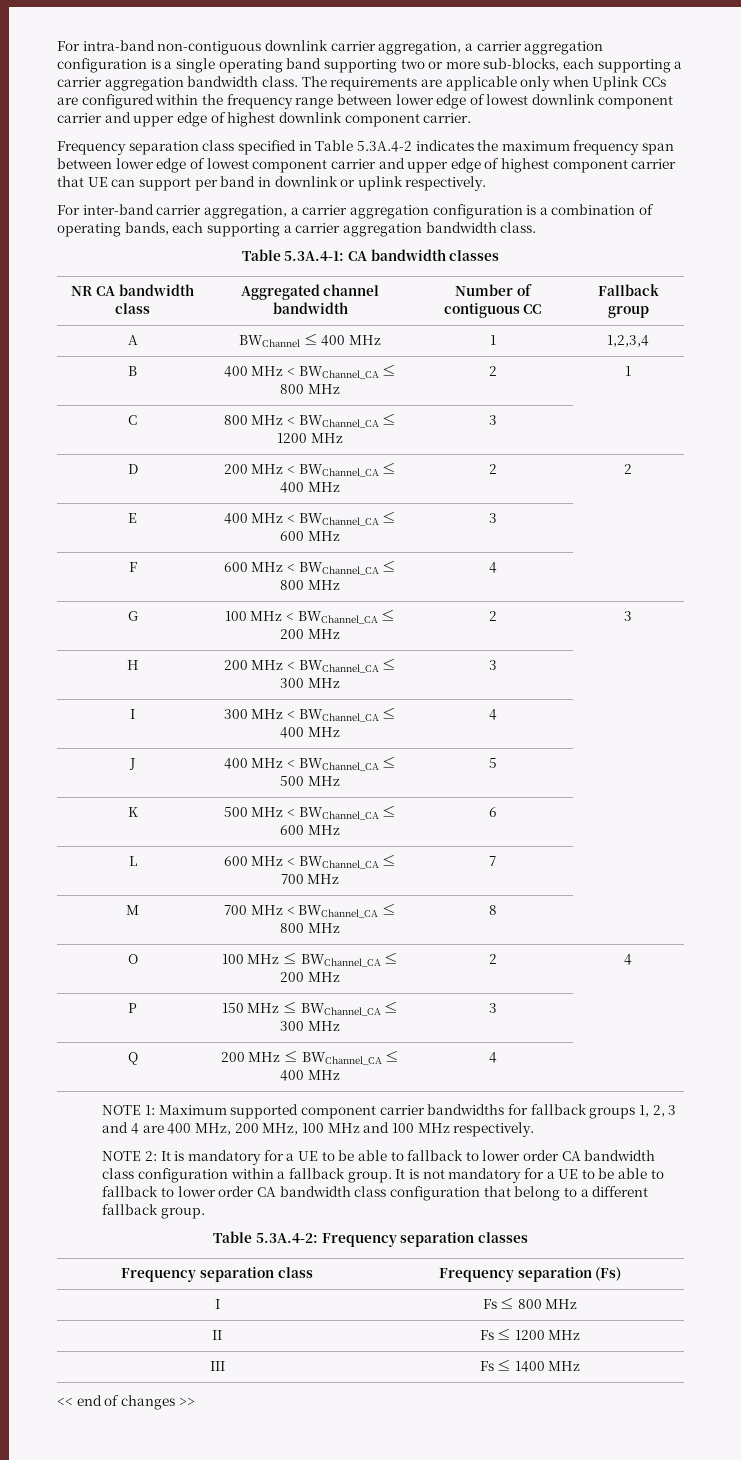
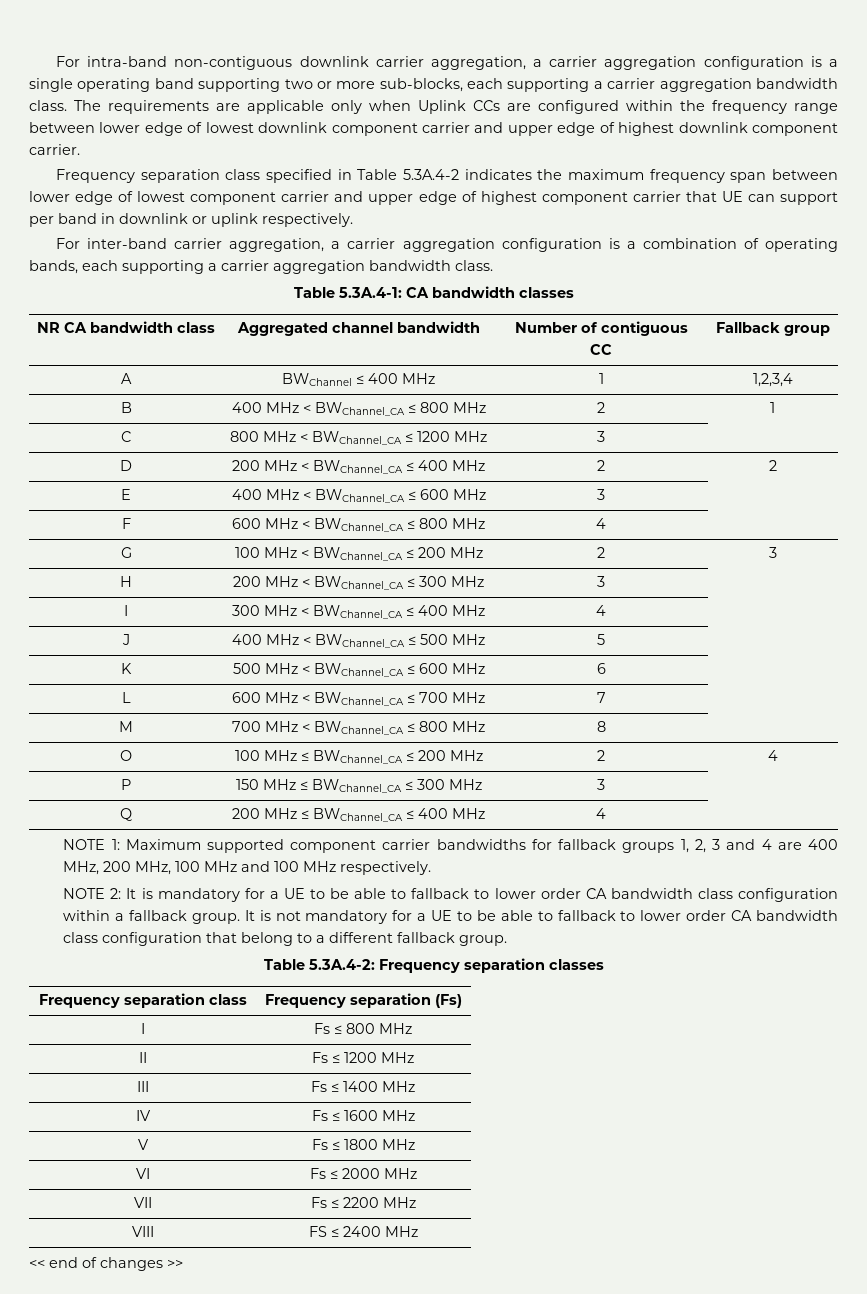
+ IV | Fs ≤ 1600 MHz
+ V | Fs ≤ 1800 MHz
+ VI | Fs ≤ 2000 MHz
+ VII | Fs ≤ 2200 MHz
+ VIII | FS ≤ 2400 MHz

